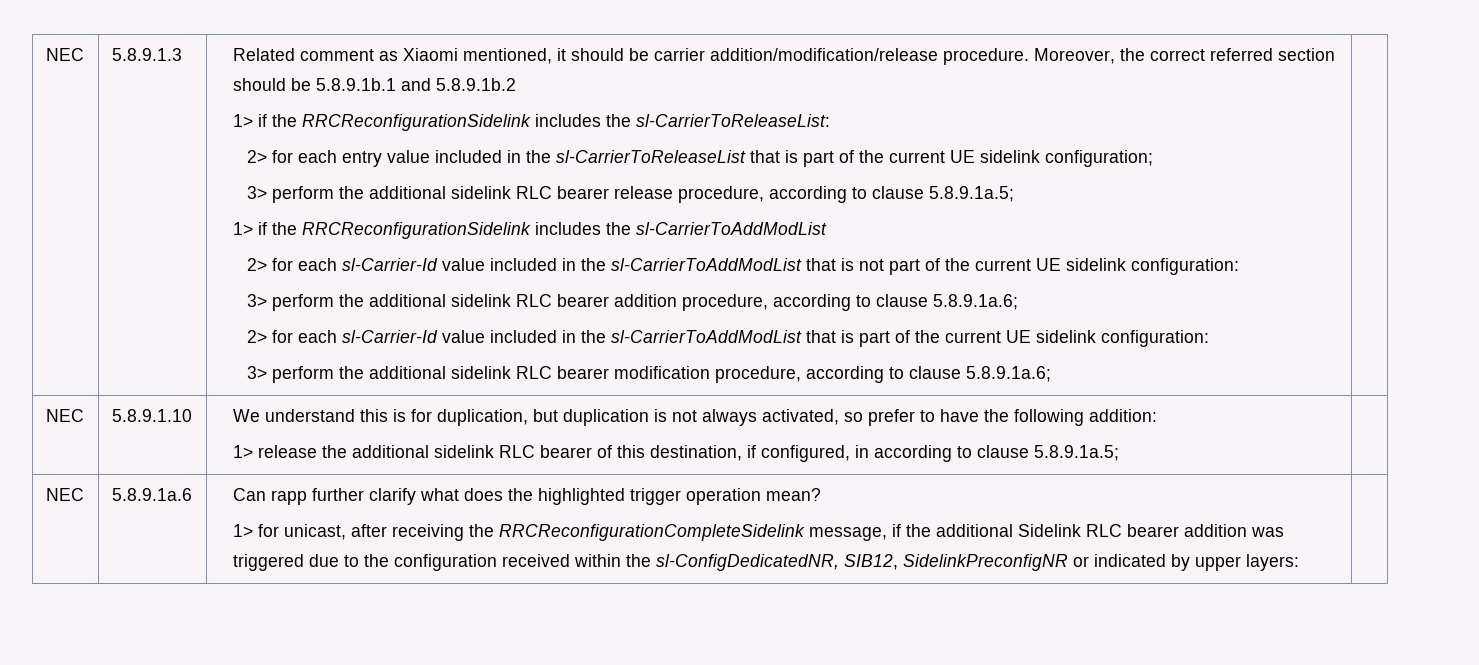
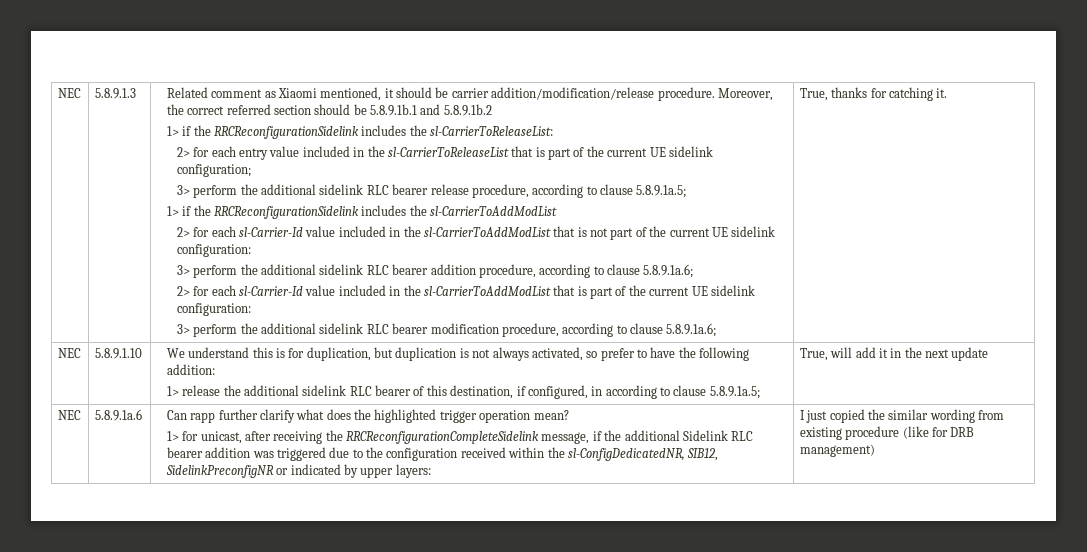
+ True, thanks for catching it.
+ True, will add it in the next update
+ I just copied the similar wording from existing procedure (like for DRB management)

